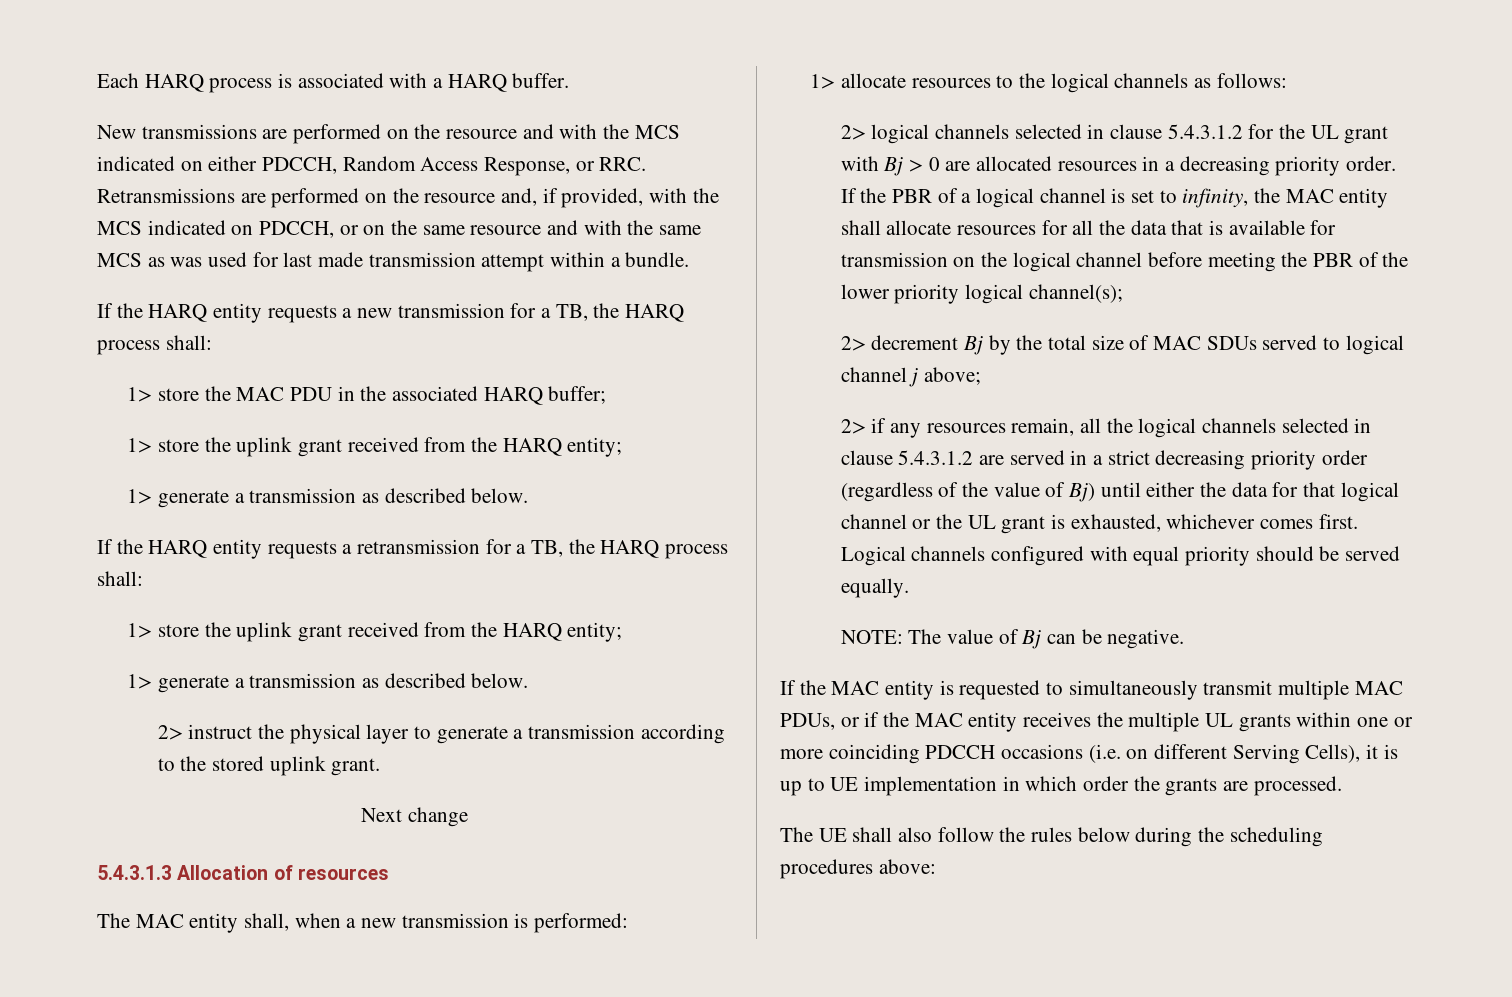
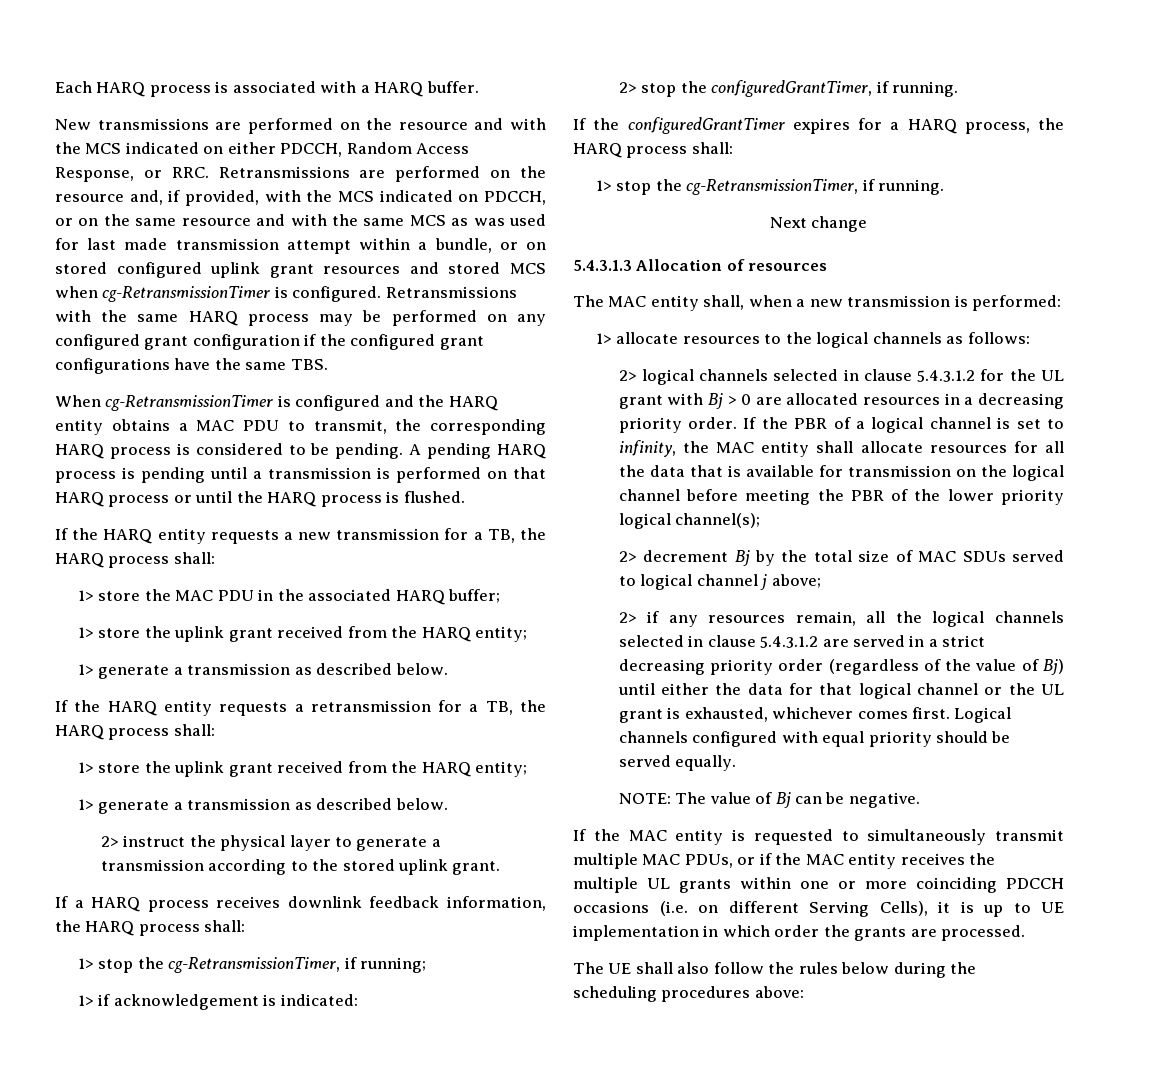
- New transmissions are performed on the resource and with the MCS indicated on either PDCCH, Random Access Response, or RRC. Retransmissions are performed on the resource and, if provided, with the MCS indicated on PDCCH, or on the same resource and with the same MCS as was used for last made transmission attempt within a bundle.
+ New transmissions are performed on the resource and with the MCS indicated on either PDCCH, Random Access Response, or RRC. Retransmissions are performed on the resource and, if provided, with the MCS indicated on PDCCH, or on the same resource and with the same MCS as was used for last made transmission attempt within a bundle, or on stored configured uplink grant resources and stored MCS when cg-RetransmissionTimer is configured. Retransmissions with the same HARQ process may be performed on any configured grant configuration if the configured grant configurations have the same TBS.
+ When cg-RetransmissionTimer is configured and the HARQ entity obtains a MAC PDU to transmit, the corresponding HARQ process is considered to be pending. A pending HARQ process is pending until a transmission is performed on that HARQ process or until the HARQ process is flushed.
+ If a HARQ process receives downlink feedback information, the HARQ process shall:
+ 1> stop the cg-RetransmissionTimer, if running;
+ 1> if acknowledgement is indicated:
+ 2> stop the configuredGrantTimer, if running.
+ If the configuredGrantTimer expires for a HARQ process, the HARQ process shall:
+ 1> stop the cg-RetransmissionTimer, if running.

